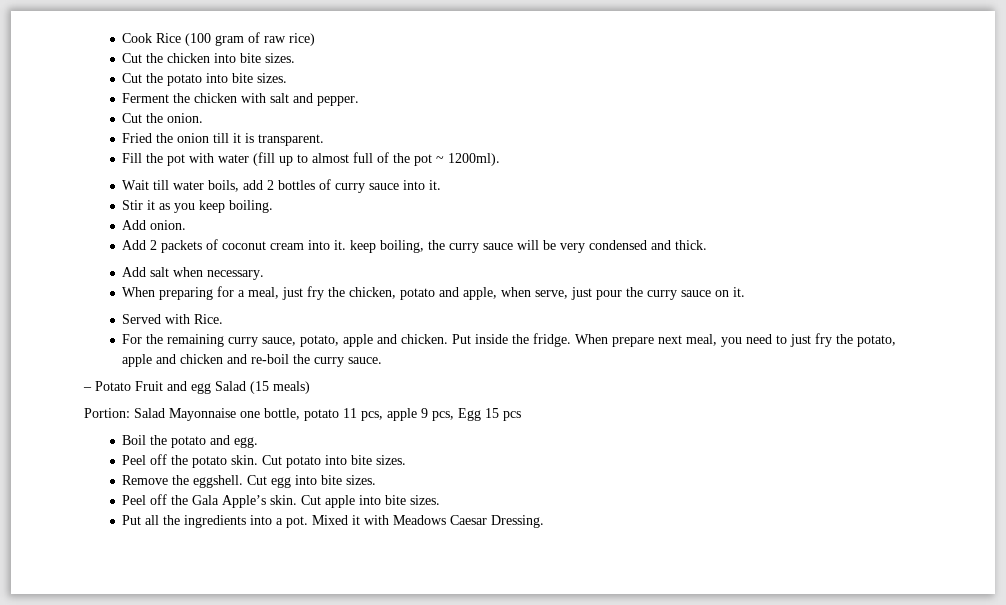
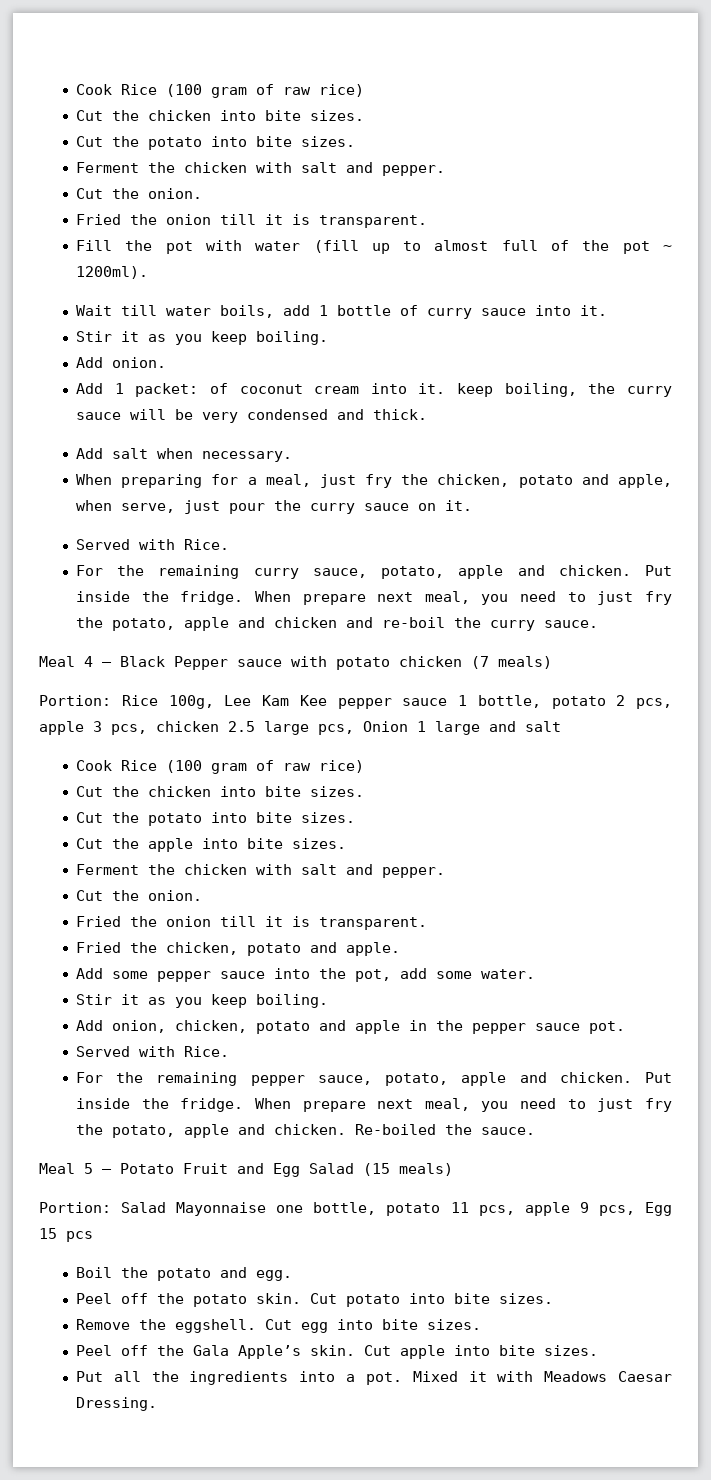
- Wait till water boils, add 2 bottles of curry sauce into it.
+ Wait till water boils, add 1 bottle of curry sauce into it.
- Add 2 packets of coconut cream into it. keep boiling, the curry sauce will be very condensed and thick.
+ Add 1 packet: of coconut cream into it. keep boiling, the curry sauce will be very condensed and thick.
- – Potato Fruit and egg Salad (15 meals)
+ Meal 4 – Black Pepper sauce with potato chicken (7 meals)
+ Portion: Rice 100g, Lee Kam Kee pepper sauce 1 bottle, potato 2 pcs, apple 3 pcs, chicken 2.5 large pcs, Onion 1 large and salt
+ Cook Rice (100 gram of raw rice)
+ Cut the chicken into bite sizes.
+ Cut the potato into bite sizes.
+ Cut the apple into bite sizes.
+ Ferment the chicken with salt and pepper.
+ Cut the onion.
+ Fried the onion till it is transparent.
+ Fried the chicken, potato and apple.
+ Add some pepper sauce into the pot, add some water.
+ Stir it as you keep boiling.
+ Add onion, chicken, potato and apple in the pepper sauce pot.
+ Served with Rice.
+ For the remaining pepper sauce, potato, apple and chicken. Put inside the fridge. When prepare next meal, you need to just fry the potato, apple and chicken. Re-boiled the sauce.
+ Meal 5 – Potato Fruit and Egg Salad (15 meals)

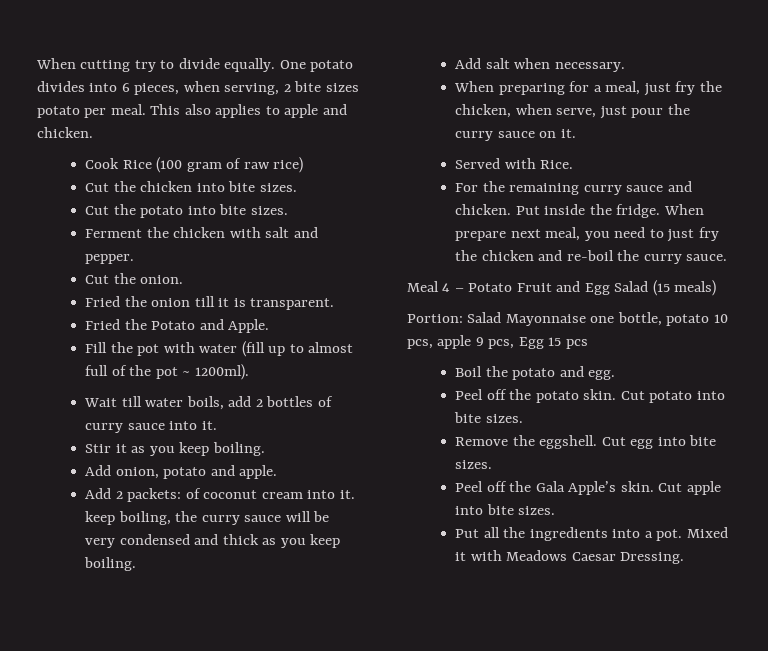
+ When cutting try to divide equally. One potato divides into 6 pieces, when serving, 2 bite sizes potato per meal. This also applies to apple and chicken.
+ Fried the Potato and Apple.
- Wait till water boils, add 1 bottle of curry sauce into it.
+ Wait till water boils, add 2 bottles of curry sauce into it.
- Add onion.
- Add 1 packet: of coconut cream into it. keep boiling, the curry sauce will be very condensed and thick.
+ Add onion, potato and apple.
+ Add 2 packets: of coconut cream into it. keep boiling, the curry sauce will be very condensed and thick as you keep boiling.
- When preparing for a meal, just fry the chicken, potato and apple, when serve, just pour the curry sauce on it.
+ When preparing for a meal, just fry the chicken, when serve, just pour the curry sauce on it.
- For the remaining curry sauce, potato, apple and chicken.
+ For the remaining curry sauce and chicken.
- When prepare next meal, you need to just fry the potato, apple and chicken and re-boil the curry sauce.
+ When prepare next meal, you need to just fry the chicken and re-boil the curry sauce.
- Meal 4 – Black Pepper sauce with potato chicken (7 meals)
- Portion: Rice 100g, Lee Kam Kee pepper sauce 1 bottle, potato 2 pcs, apple 3 pcs, chicken 2.5 large pcs, Onion 1 large and salt
- Cook Rice (100 gram of raw rice)
- Cut the chicken into bite sizes.
- Cut the potato into bite sizes.
- Cut the apple into bite sizes.
- Ferment the chicken with salt and pepper.
- Cut the onion.
- Fried the onion till it is transparent.
- Fried the chicken, potato and apple.
- Add some pepper sauce into the pot, add some water.
- Stir it as you keep boiling.
- Add onion, chicken, potato and apple in the pepper sauce pot.
- Served with Rice.
- For the remaining pepper sauce, potato, apple and chicken. Put inside the fridge. When prepare next meal, you need to just fry the potato, apple and chicken. Re-boiled the sauce.
- Meal 5 – Potato Fruit and Egg Salad (15 meals)
+ Meal 4 – Potato Fruit and Egg Salad (15 meals)
- Portion: Salad Mayonnaise one bottle, potato 11 pcs, apple 9 pcs, Egg 15 pcs
+ Portion: Salad Mayonnaise one bottle, potato 10 pcs, apple 9 pcs, Egg 15 pcs

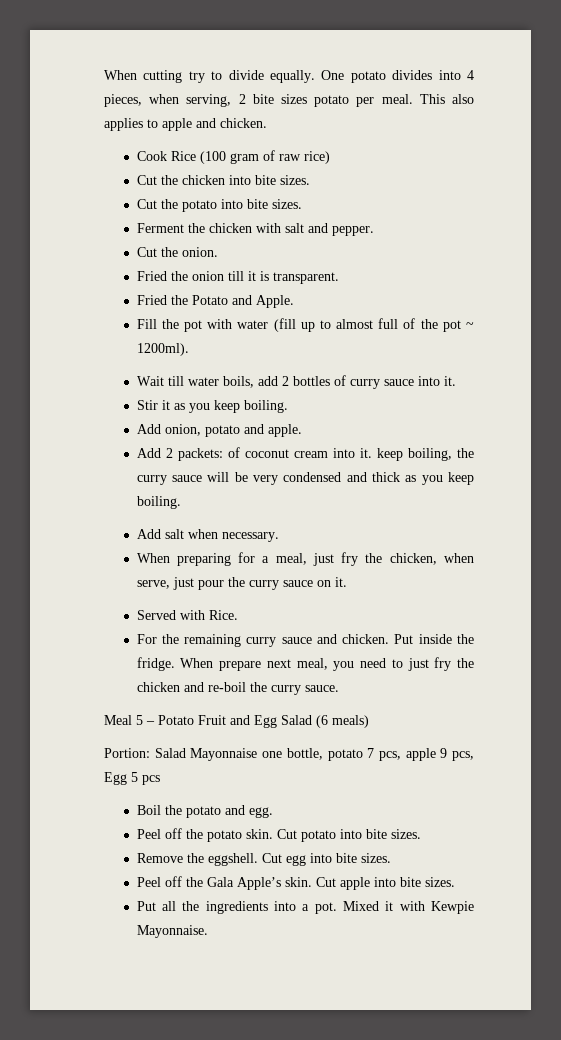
- One potato divides into 6 pieces, when serving, 2 bite sizes potato per meal.
+ One potato divides into 4 pieces, when serving, 2 bite sizes potato per meal.
- Meal 4 – Potato Fruit and Egg Salad (15 meals)
+ Meal 5 – Potato Fruit and Egg Salad (6 meals)
- Portion: Salad Mayonnaise one bottle, potato 10 pcs, apple 9 pcs, Egg 15 pcs
+ Portion: Salad Mayonnaise one bottle, potato 7 pcs, apple 9 pcs, Egg 5 pcs
- Mixed it with Meadows Caesar Dressing.
+ Mixed it with Kewpie Mayonnaise.

